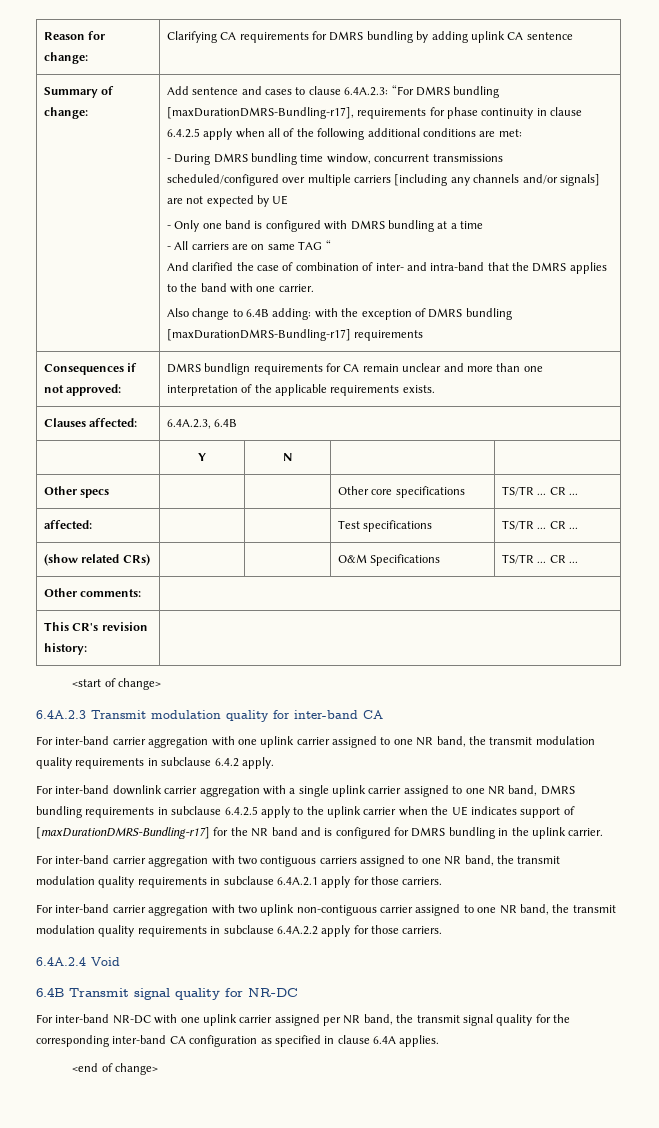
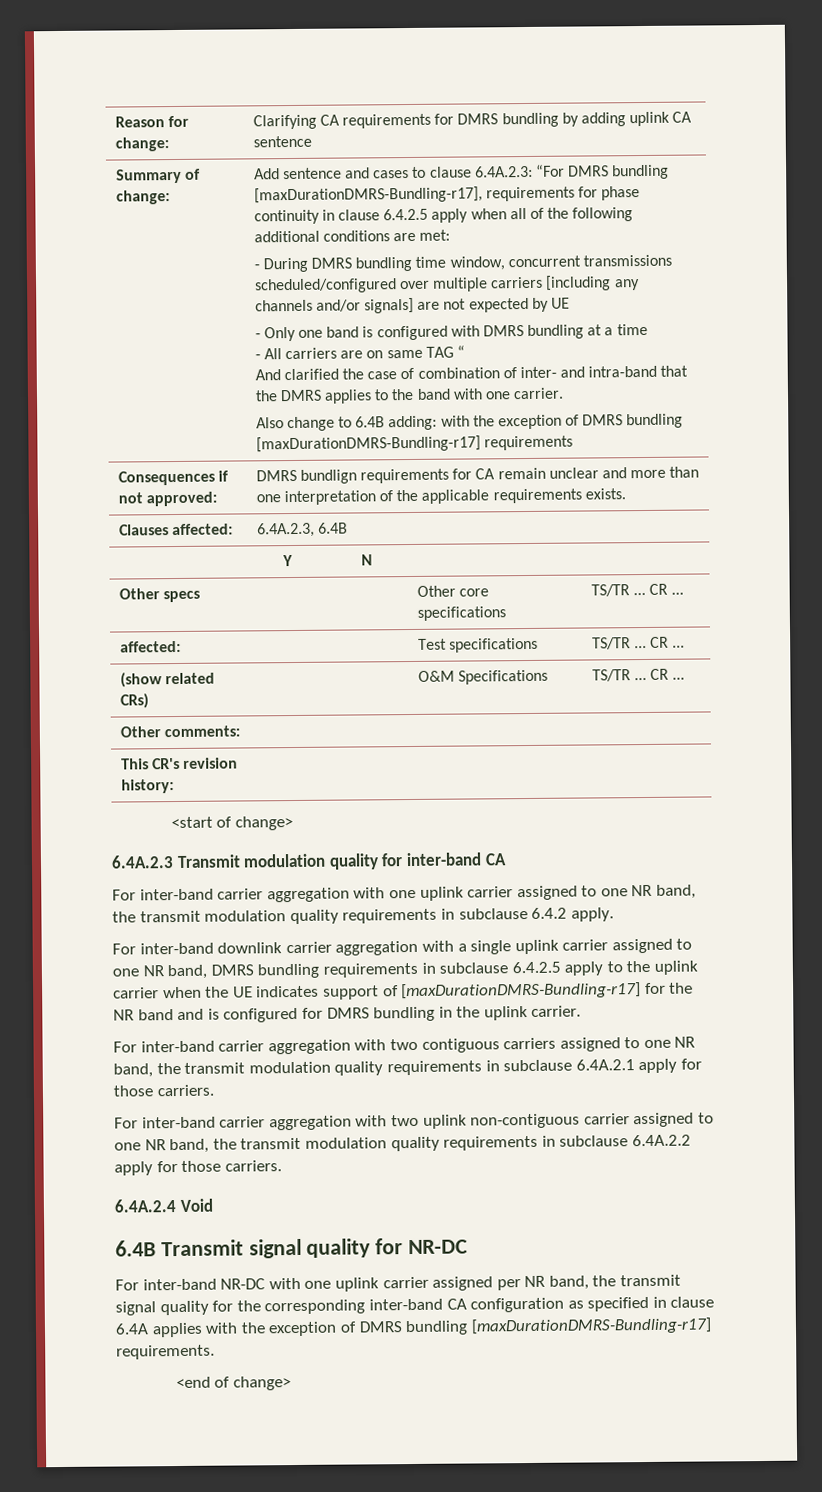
- For inter-band NR-DC with one uplink carrier assigned per NR band, the transmit signal quality for the corresponding inter-band CA configuration as specified in clause 6.4A applies.
+ For inter-band NR-DC with one uplink carrier assigned per NR band, the transmit signal quality for the corresponding inter-band CA configuration as specified in clause 6.4A applies with the exception of DMRS bundling [maxDurationDMRS-Bundling-r17] requirements.

